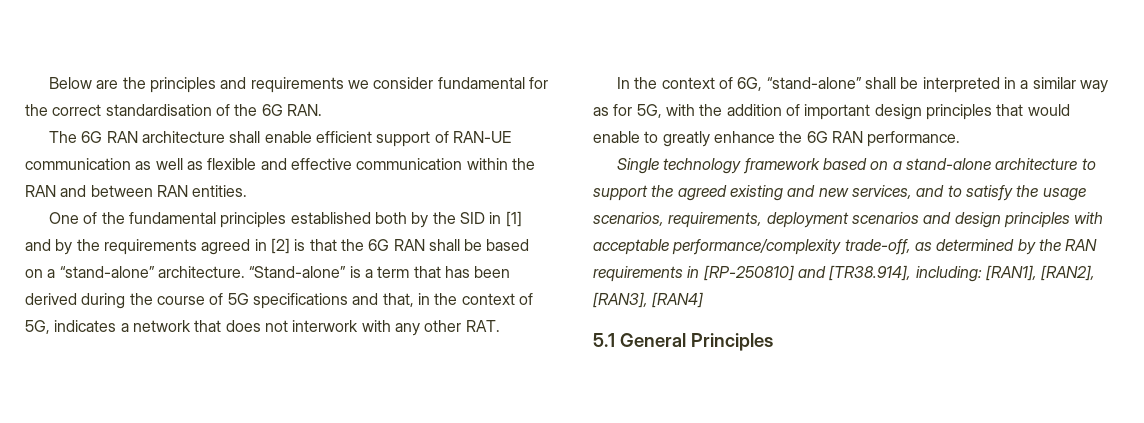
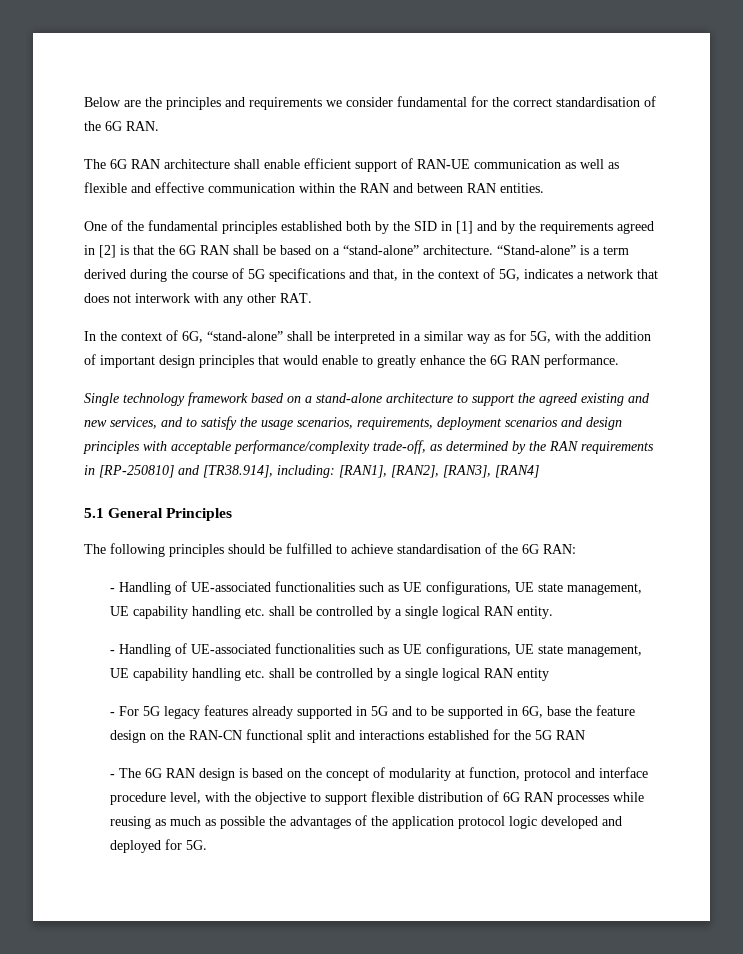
- “Stand-alone” is a term that has been derived during the course of 5G specifications and that, in the context of 5G, indicates a network that does not interwork with any other RAT.
+ “Stand-alone” is a term derived during the course of 5G specifications and that, in the context of 5G, indicates a network that does not interwork with any other RAT.
+ The following principles should be fulfilled to achieve standardisation of the 6G RAN:
+ - Handling of UE-associated functionalities such as UE configurations, UE state management, UE capability handling etc. shall be controlled by a single logical RAN entity.
+ - Handling of UE-associated functionalities such as UE configurations, UE state management, UE capability handling etc. shall be controlled by a single logical RAN entity
+ - For 5G legacy features already supported in 5G and to be supported in 6G, base the feature design on the RAN-CN functional split and interactions established for the 5G RAN
+ - The 6G RAN design is based on the concept of modularity at function, protocol and interface procedure level, with the objective to support flexible distribution of 6G RAN processes while reusing as much as possible the advantages of the application protocol logic developed and deployed for 5G.

